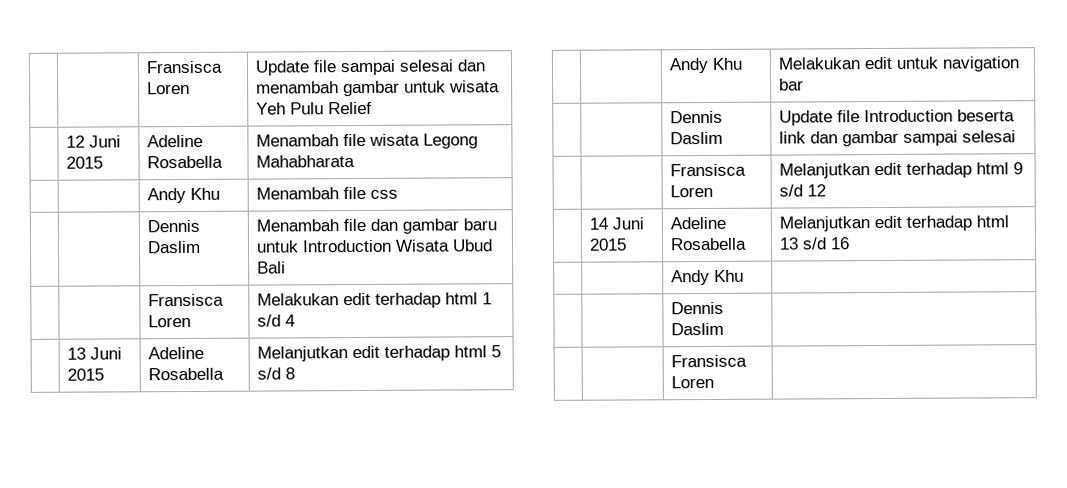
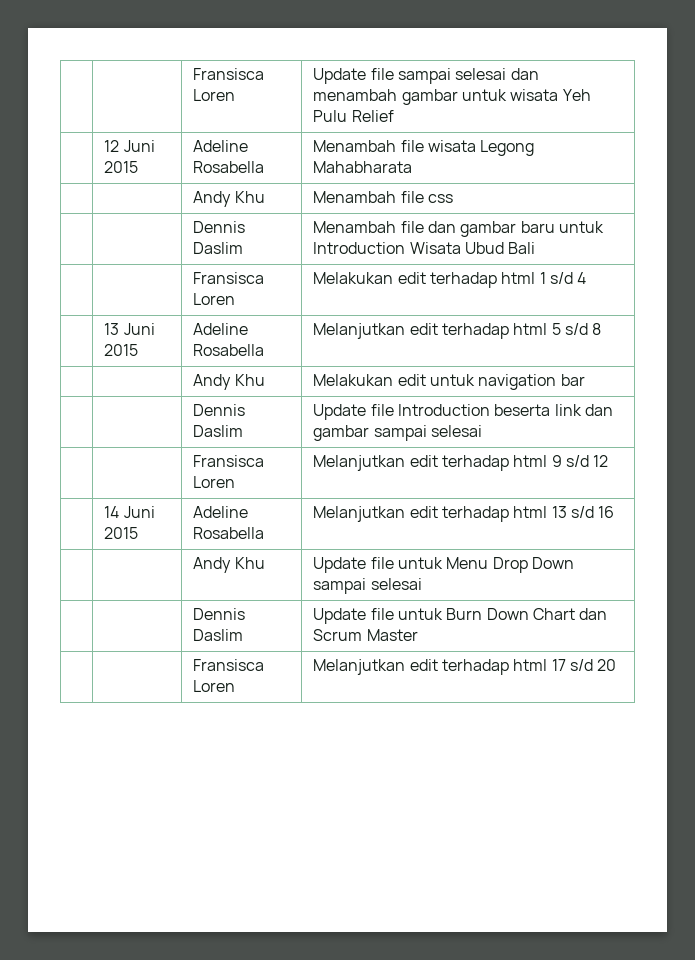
  | 14 Juni 2015 | Adeline Rosabella | Melanjutkan edit terhadap html 13 s/d 16
- | | Andy Khu |
- | | Dennis Daslim |
- | | Fransisca Loren |
+ | | Andy Khu | Update file untuk Menu Drop Down sampai selesai
+ | | Dennis Daslim | Update file untuk Burn Down Chart dan Scrum Master
+ | | Fransisca Loren | Melanjutkan edit terhadap html 17 s/d 20

